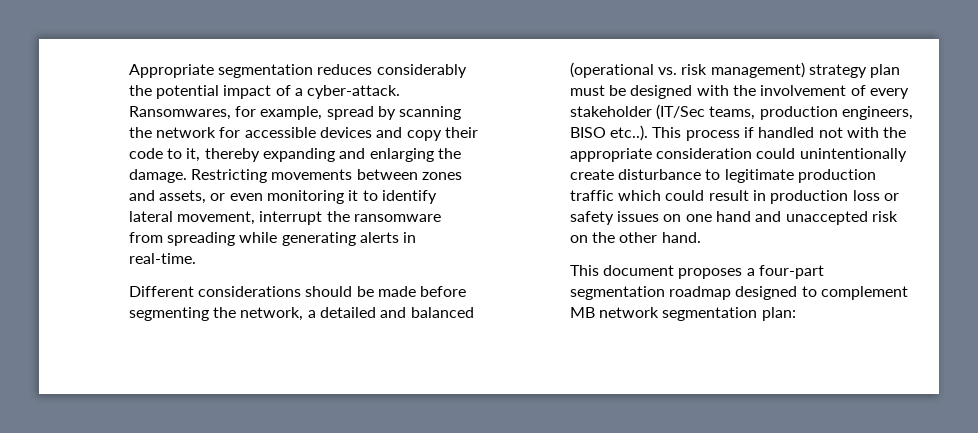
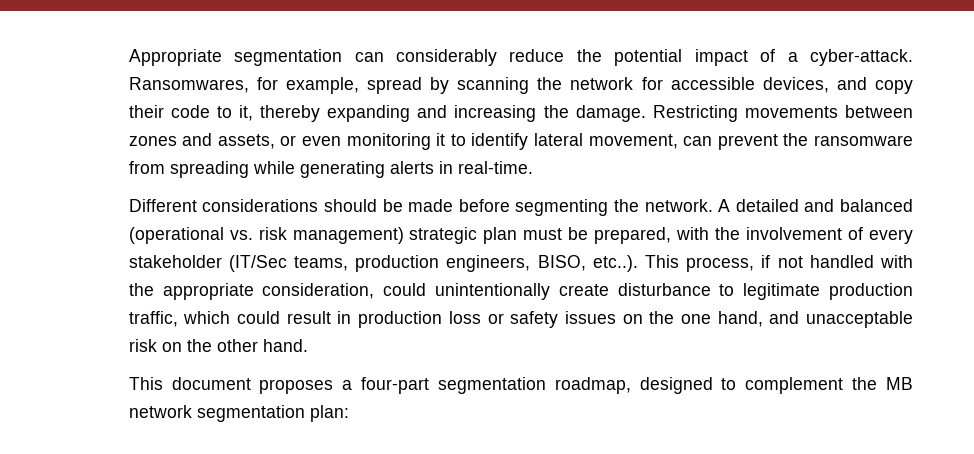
- Appropriate segmentation reduces considerably the potential impact of a cyber-attack.
+ Appropriate segmentation can considerably reduce the potential impact of a cyber-attack.
- Ransomwares, for example, spread by scanning the network for accessible devices and copy their code to it, thereby expanding and enlarging the damage.
+ Ransomwares, for example, spread by scanning the network for accessible devices, and copy their code to it, thereby expanding and increasing the damage.
- Restricting movements between zones and assets, or even monitoring it to identify lateral movement, interrupt the ransomware from spreading while generating alerts in real-time.
+ Restricting movements between zones and assets, or even monitoring it to identify lateral movement, can prevent the ransomware from spreading while generating alerts in real-time.
- Different considerations should be made before segmenting the network, a detailed and balanced (operational vs. risk management) strategy plan must be designed with the involvement of every stakeholder (IT/Sec teams, production engineers, BISO etc..). This process if handled not with the appropriate consideration could unintentionally create disturbance to legitimate production traffic which could result in production loss or safety issues on one hand and unaccepted risk on the other hand.
+ Different considerations should be made before segmenting the network. A detailed and balanced (operational vs. risk management) strategic plan must be prepared, with the involvement of every stakeholder (IT/Sec teams, production engineers, BISO, etc..). This process, if not handled with the appropriate consideration, could unintentionally create disturbance to legitimate production traffic, which could result in production loss or safety issues on the one hand, and unacceptable risk on the other hand.
- This document proposes a four-part segmentation roadmap designed to complement MB network segmentation plan:
+ This document proposes a four-part segmentation roadmap, designed to complement the MB network segmentation plan:

